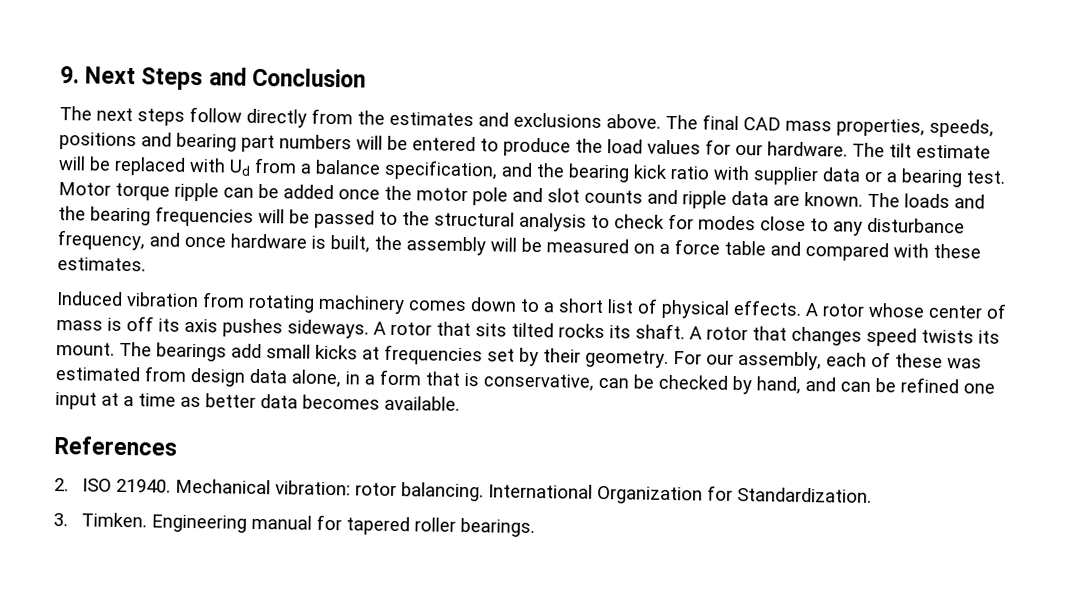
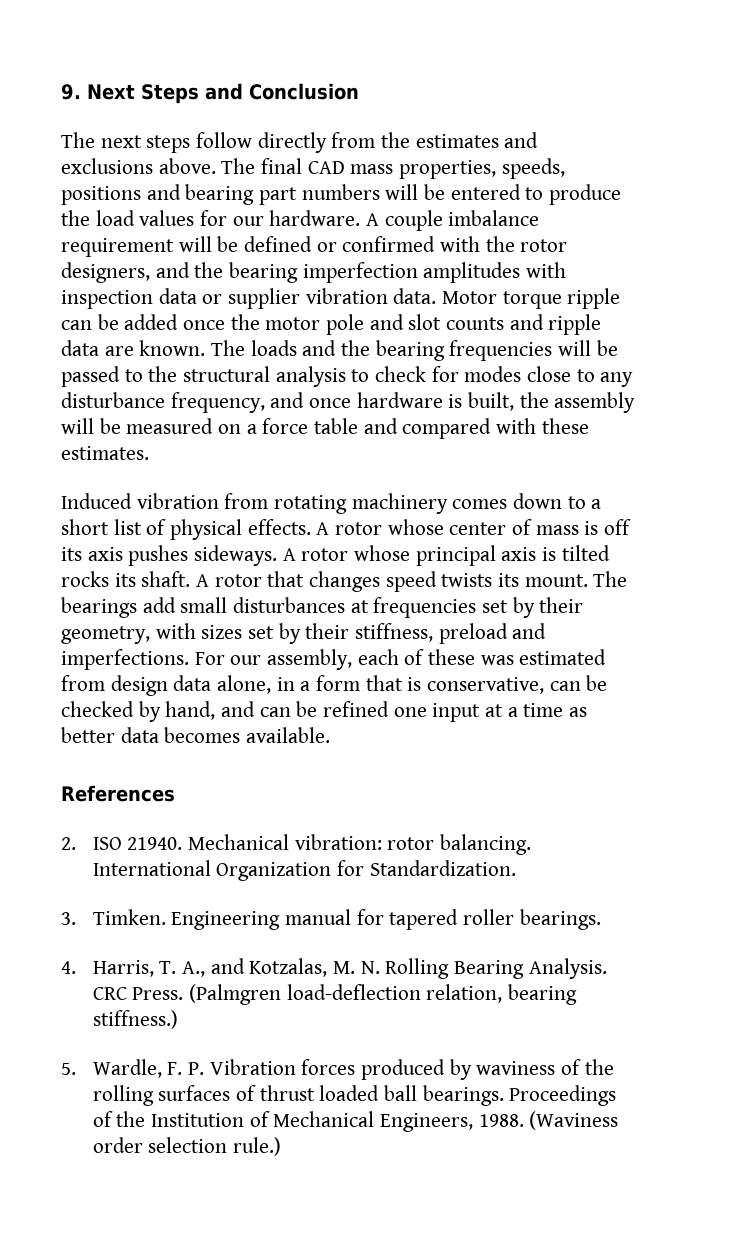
- The tilt estimate will be replaced with Ud from a balance specification, and the bearing kick ratio with supplier data or a bearing test.
+ A couple imbalance requirement will be defined or confirmed with the rotor designers, and the bearing imperfection amplitudes with inspection data or supplier vibration data.
- A rotor that sits tilted rocks its shaft.
+ A rotor whose principal axis is tilted rocks its shaft.
- The bearings add small kicks at frequencies set by their geometry.
+ The bearings add small disturbances at frequencies set by their geometry, with sizes set by their stiffness, preload and imperfections.
+ 4. Harris, T. A., and Kotzalas, M. N. Rolling Bearing Analysis. CRC Press. (Palmgren load-deflection relation, bearing stiffness.)
+ 5. Wardle, F. P. Vibration forces produced by waviness of the rolling surfaces of thrust loaded ball bearings. Proceedings of the Institution of Mechanical Engineers, 1988. (Waviness order selection rule.)

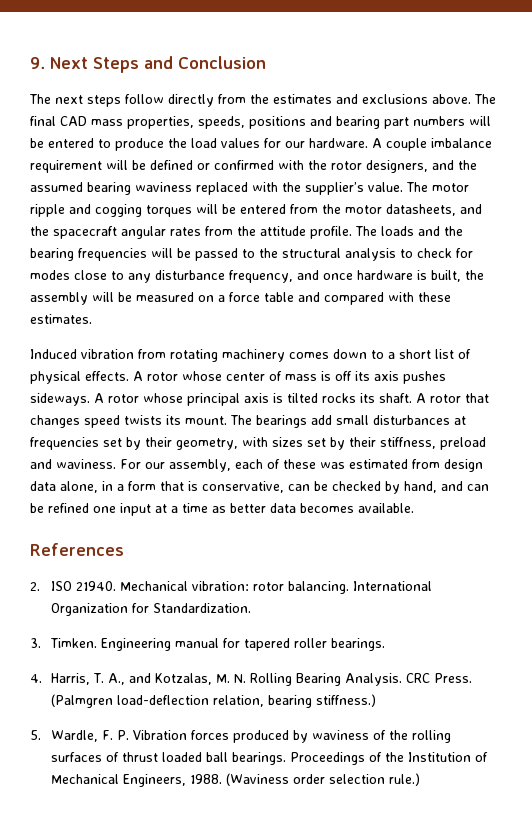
- A couple imbalance requirement will be defined or confirmed with the rotor designers, and the bearing imperfection amplitudes with inspection data or supplier vibration data. Motor torque ripple can be added once the motor pole and slot counts and ripple data are known.
+ A couple imbalance requirement will be defined or confirmed with the rotor designers, and the assumed bearing waviness replaced with the supplier’s value. The motor ripple and cogging torques will be entered from the motor datasheets, and the spacecraft angular rates from the attitude profile.
- The bearings add small disturbances at frequencies set by their geometry, with sizes set by their stiffness, preload and imperfections.
+ The bearings add small disturbances at frequencies set by their geometry, with sizes set by their stiffness, preload and waviness.

